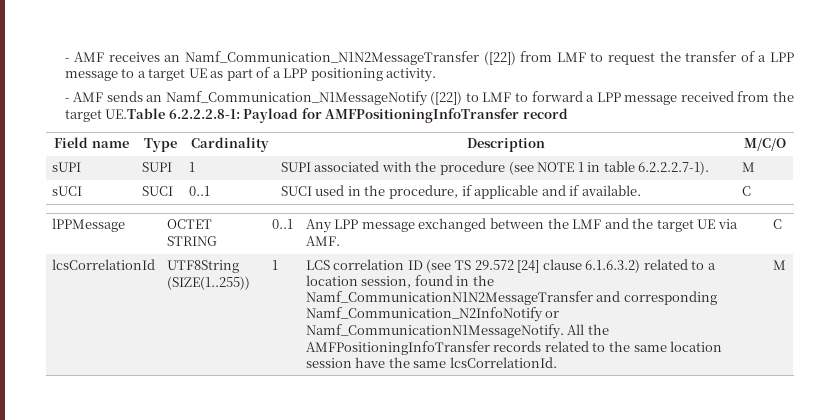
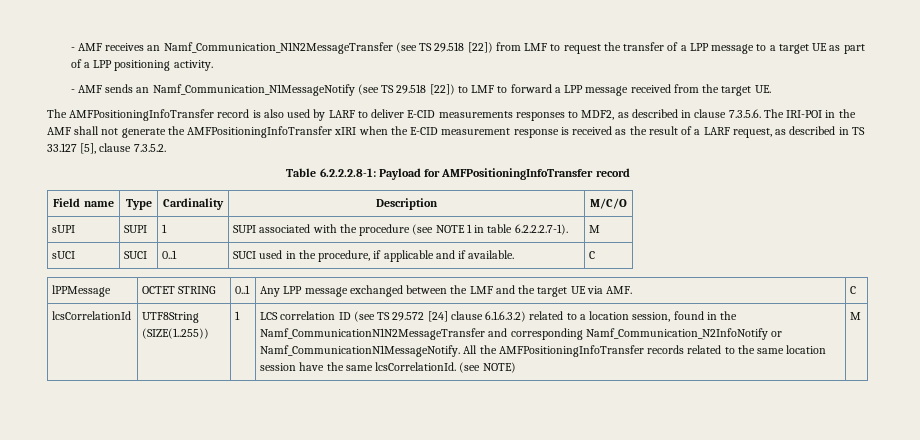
- - AMF receives an Namf_Communication_N1N2MessageTransfer ([22]) from LMF to request the transfer of a LPP message to a target UE as part of a LPP positioning activity.
+ - AMF receives an Namf_Communication_N1N2MessageTransfer (see TS 29.518 [22]) from LMF to request the transfer of a LPP message to a target UE as part of a LPP positioning activity.
- - AMF sends an Namf_Communication_N1MessageNotify ([22]) to LMF to forward a LPP message received from the target UE.Table 6.2.2.2.8-1: Payload for AMFPositioningInfoTransfer record
+ - AMF sends an Namf_Communication_N1MessageNotify (see TS 29.518 [22]) to LMF to forward a LPP message received from the target UE.
+ The AMFPositioningInfoTransfer record is also used by LARF to deliver E-CID measurements responses to MDF2, as described in clause 7.3.5.6. The IRI-POI in the AMF shall not generate the AMFPositioningInfoTransfer xIRI when the E-CID measurement response is received as the result of a LARF request, as described in TS 33.127 [5], clause 7.3.5.2.
+ Table 6.2.2.2.8-1: Payload for AMFPositioningInfoTransfer record
+ (see NOTE)

